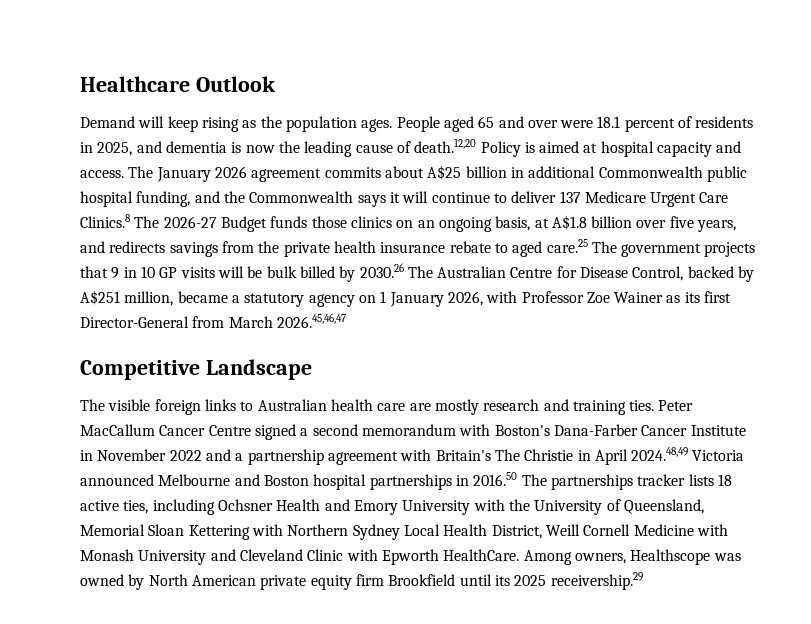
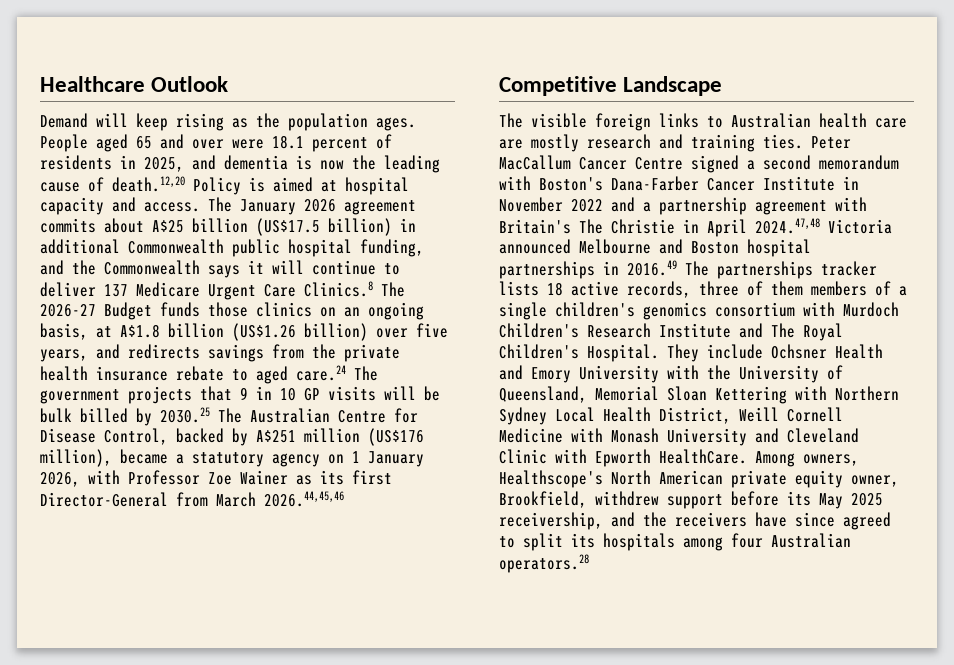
- The January 2026 agreement commits about A$25 billion in additional Commonwealth public hospital funding, and the Commonwealth says it will continue to deliver 137 Medicare Urgent Care Clinics.8 The 2026-27 Budget funds those clinics on an ongoing basis, at A$1.8 billion over five years, and redirects savings from the private health insurance rebate to aged care.25 The government projects that 9 in 10 GP visits will be bulk billed by 2030.26 The Australian Centre for Disease Control, backed by A$251 million, became a statutory agency on 1 January 2026, with Professor Zoe Wainer as its first Director-General from March 2026.45,46,47
+ The January 2026 agreement commits about A$25 billion (US$17.5 billion) in additional Commonwealth public hospital funding, and the Commonwealth says it will continue to deliver 137 Medicare Urgent Care Clinics.8 The 2026-27 Budget funds those clinics on an ongoing basis, at A$1.8 billion (US$1.26 billion) over five years, and redirects savings from the private health insurance rebate to aged care.24 The government projects that 9 in 10 GP visits will be bulk billed by 2030.25 The Australian Centre for Disease Control, backed by A$251 million (US$176 million), became a statutory agency on 1 January 2026, with Professor Zoe Wainer as its first Director-General from March 2026.44,45,46
- Peter MacCallum Cancer Centre signed a second memorandum with Boston's Dana-Farber Cancer Institute in November 2022 and a partnership agreement with Britain's The Christie in April 2024.48,49 Victoria announced Melbourne and Boston hospital partnerships in 2016.50 The partnerships tracker lists 18 active ties, including Ochsner Health and Emory University with the University of Queensland, Memorial Sloan Kettering with Northern Sydney Local Health District, Weill Cornell Medicine with Monash University and Cleveland Clinic with Epworth HealthCare.
+ Peter MacCallum Cancer Centre signed a second memorandum with Boston's Dana-Farber Cancer Institute in November 2022 and a partnership agreement with Britain's The Christie in April 2024.47,48 Victoria announced Melbourne and Boston hospital partnerships in 2016.49 The partnerships tracker lists 18 active records, three of them members of a single children's genomics consortium with Murdoch Children's Research Institute and The Royal Children's Hospital. They include Ochsner Health and Emory University with the University of Queensland, Memorial Sloan Kettering with Northern Sydney Local Health District, Weill Cornell Medicine with Monash University and Cleveland Clinic with Epworth HealthCare.
- Among owners, Healthscope was owned by North American private equity firm Brookfield until its 2025 receivership.29
+ Among owners, Healthscope's North American private equity owner, Brookfield, withdrew support before its May 2025 receivership, and the receivers have since agreed to split its hospitals among four Australian operators.28

